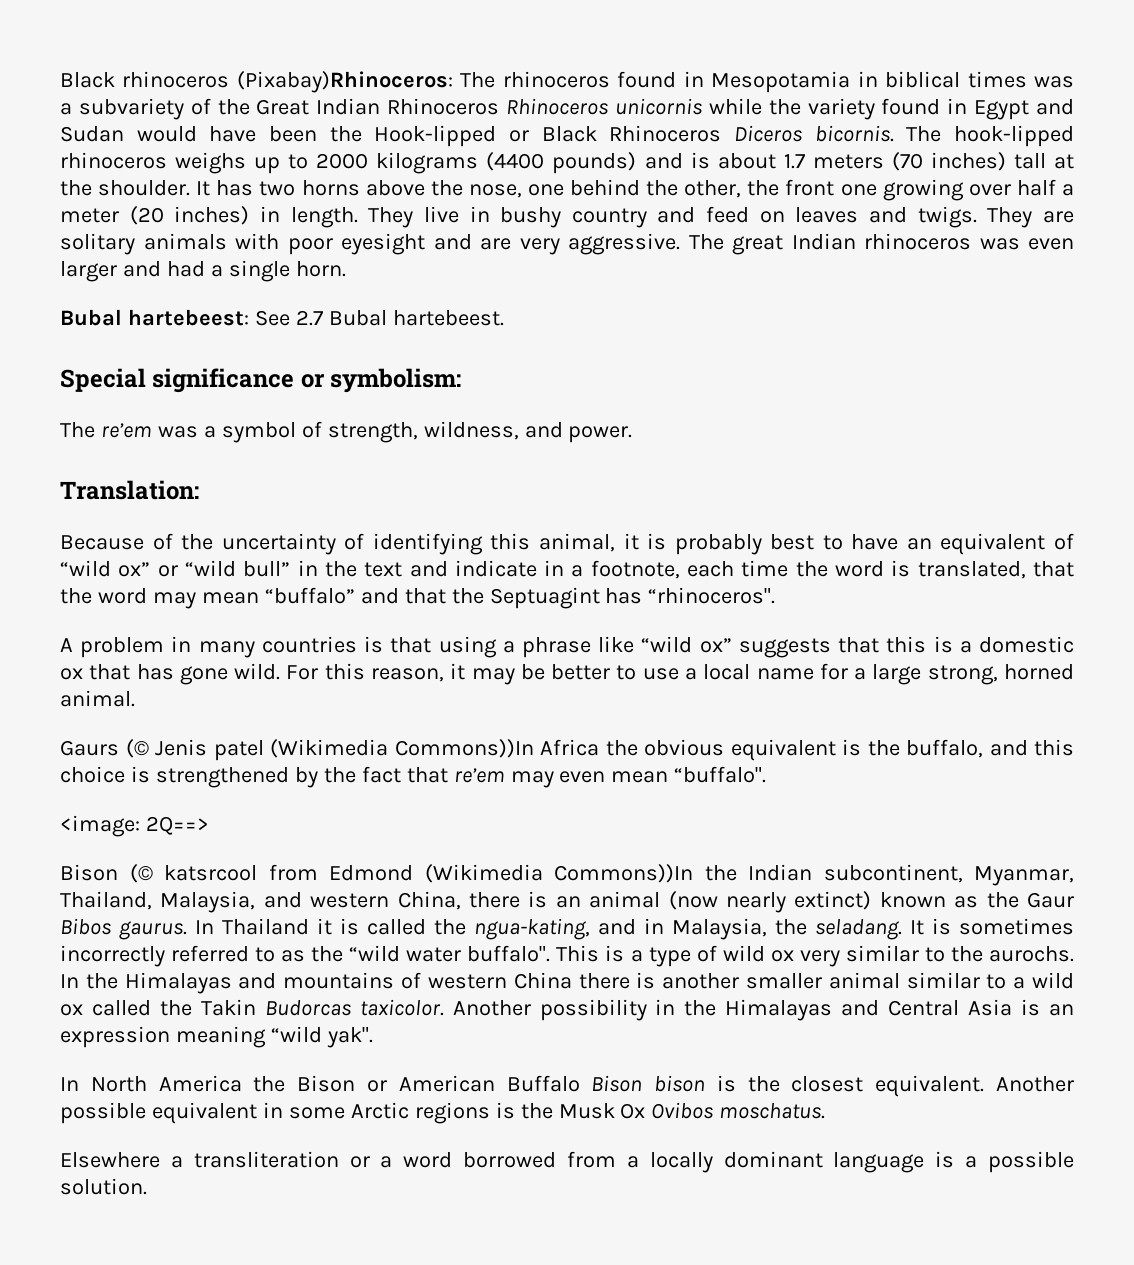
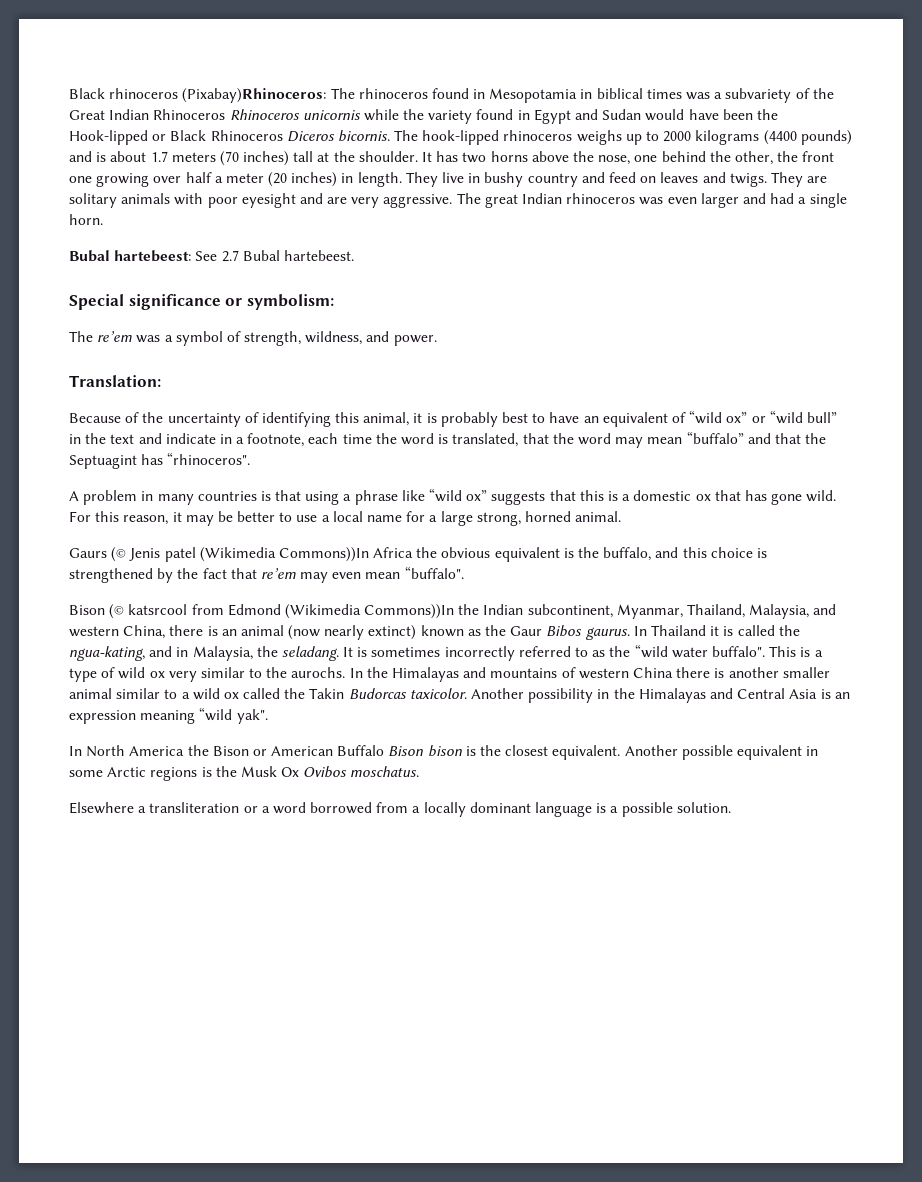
- <image: 2Q==>

